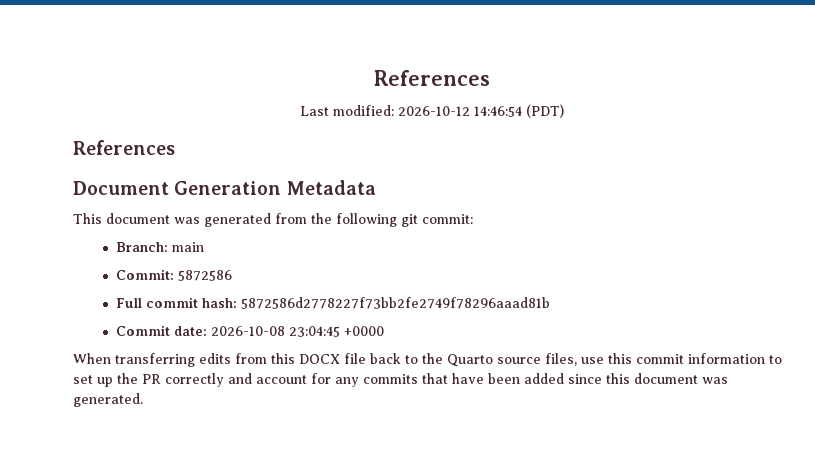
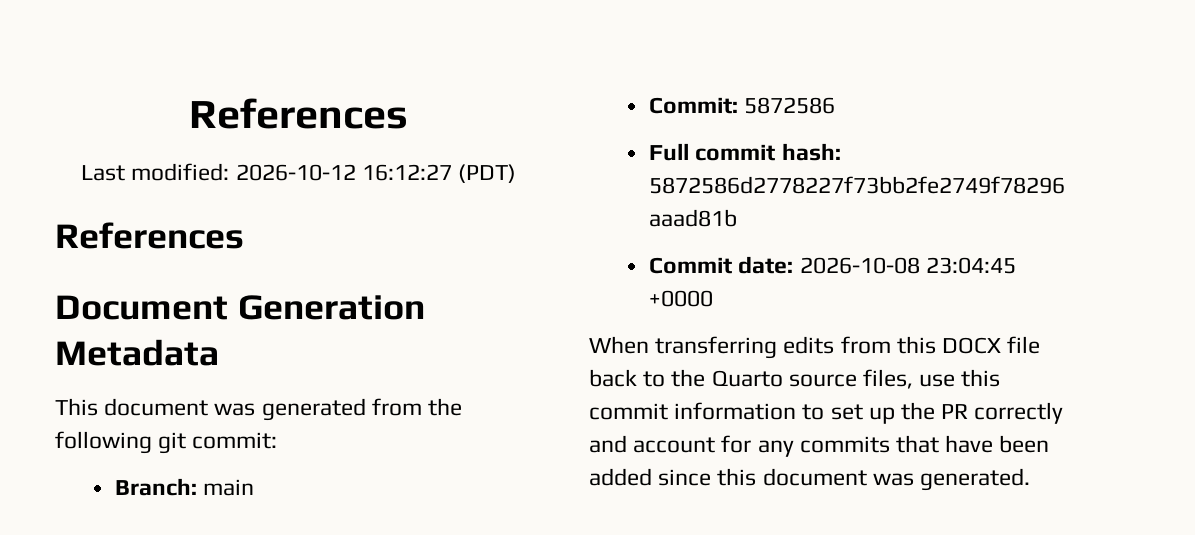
- Last modified: 2026-10-12 14:46:54 (PDT)
+ Last modified: 2026-10-12 16:12:27 (PDT)

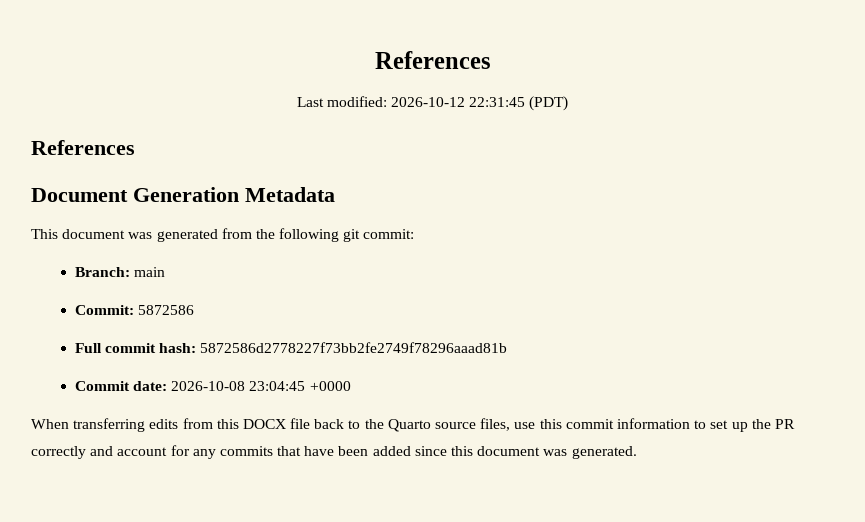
- Last modified: 2026-10-12 16:12:27 (PDT)
+ Last modified: 2026-10-12 22:31:45 (PDT)

